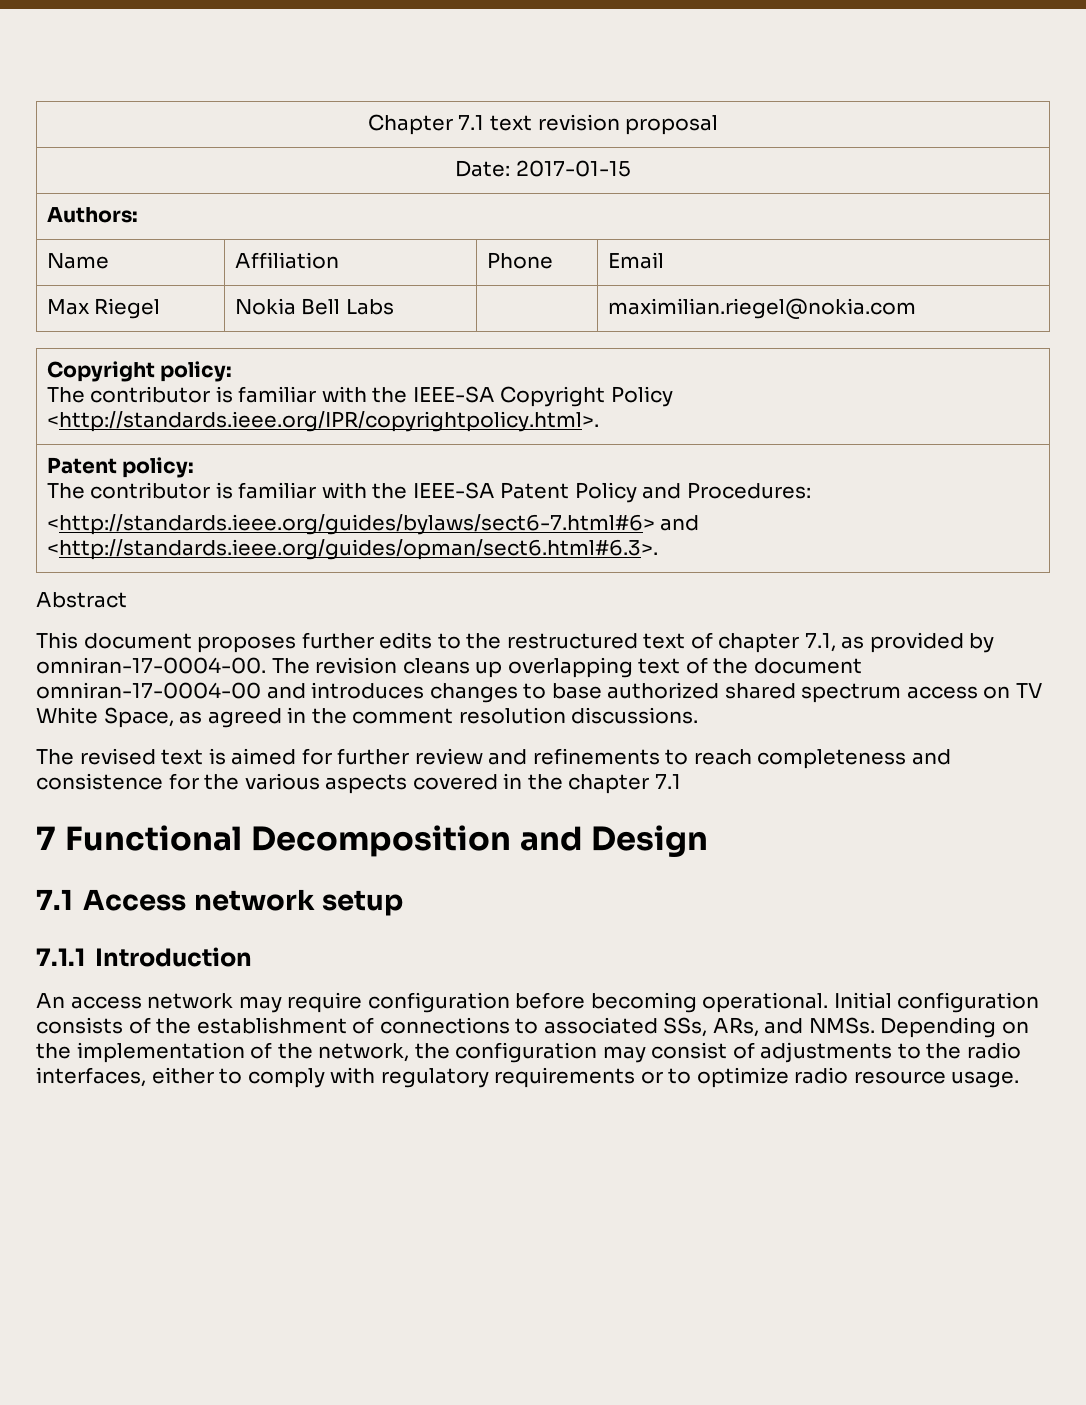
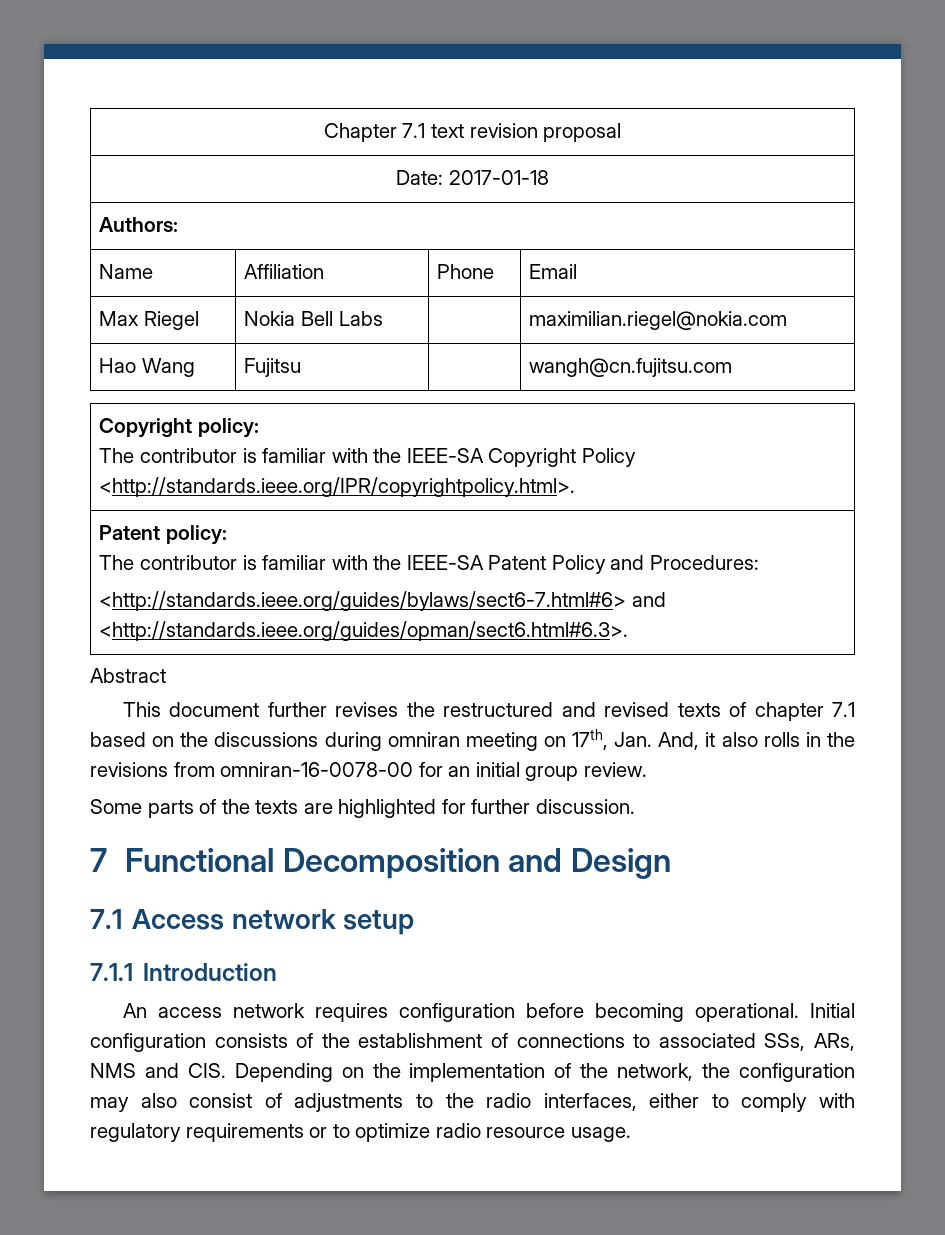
- Date: 2017-01-15
+ Date: 2017-01-18
+ Hao Wang | Fujitsu | | wangh@cn.fujitsu.com
- This document proposes further edits to the restructured text of chapter 7.1, as provided by omniran-17-0004-00. The revision cleans up overlapping text of the document omniran-17-0004-00 and introduces changes to base authorized shared spectrum access on TV White Space, as agreed in the comment resolution discussions.
- The revised text is aimed for further review and refinements to reach completeness and consistence for the various aspects covered in the chapter 7.1
+ This document further revises the restructured and revised texts of chapter 7.1 based on the discussions during omniran meeting on 17th, Jan. And, it also rolls in the revisions from omniran-16-0078-00 for an initial group review.
+ Some parts of the texts are highlighted for further discussion.
- An access network may require configuration before becoming operational.
+ An access network requires configuration before becoming operational.
- Initial configuration consists of the establishment of connections to associated SSs, ARs, and NMSs. Depending on the implementation of the network, the configuration may consist of adjustments to the radio interfaces, either to comply with regulatory requirements or to optimize radio resource usage.
+ Initial configuration consists of the establishment of connections to associated SSs, ARs, NMS and CIS. Depending on the implementation of the network, the configuration may also consist of adjustments to the radio interfaces, either to comply with regulatory requirements or to optimize radio resource usage.

